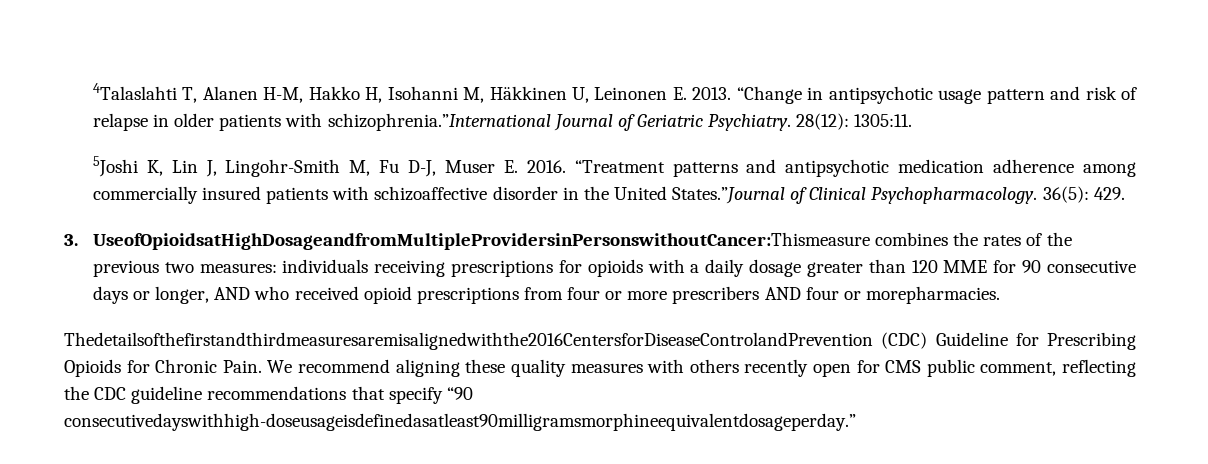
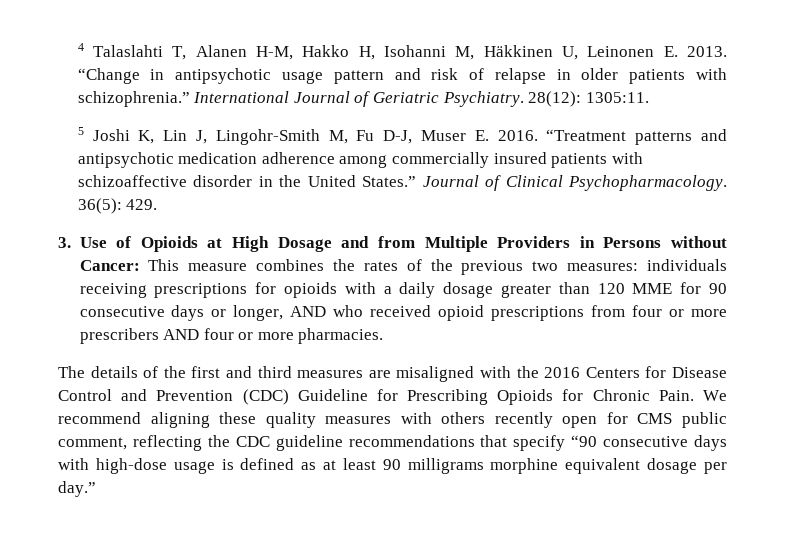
- 4Talaslahti T, Alanen H-M, Hakko H, Isohanni M, Häkkinen U, Leinonen E. 2013.
+ 4 Talaslahti T, Alanen H-M, Hakko H, Isohanni M, Häkkinen U, Leinonen E. 2013.
- “Change in antipsychotic usage pattern and risk of relapse in older patients with schizophrenia.”International Journal of Geriatric Psychiatry.
+ “Change in antipsychotic usage pattern and risk of relapse in older patients with schizophrenia.” International Journal of Geriatric Psychiatry.
- 5Joshi K, Lin J, Lingohr-Smith M, Fu D-J, Muser E. 2016.
+ 5 Joshi K, Lin J, Lingohr-Smith M, Fu D-J, Muser E. 2016.
- “Treatment patterns and antipsychotic medication adherence among commercially insured patients with schizoaffective disorder in the United States.”Journal of Clinical Psychopharmacology.
+ “Treatment patterns and antipsychotic medication adherence among commercially insured patients with schizoaffective disorder in the United States.” Journal of Clinical Psychopharmacology.
- 3. UseofOpioidsatHighDosageandfromMultipleProvidersinPersonswithoutCancer:Thismeasure combines the rates of the previous two measures: individuals receiving prescriptions for opioids with a daily dosage greater than 120 MME for 90 consecutive days or longer, AND who received opioid prescriptions from four or more prescribers AND four or morepharmacies.
- Thedetailsofthefirstandthirdmeasuresaremisalignedwiththe2016CentersforDiseaseControlandPrevention (CDC) Guideline for Prescribing Opioids for Chronic Pain.
+ 3. Use of Opioids at High Dosage and from Multiple Providers in Persons without Cancer: This measure combines the rates of the previous two measures: individuals receiving prescriptions for opioids with a daily dosage greater than 120 MME for 90 consecutive days or longer, AND who received opioid prescriptions from four or more prescribers AND four or more pharmacies.
+ The details of the first and third measures are misaligned with the 2016 Centers for Disease Control and Prevention (CDC) Guideline for Prescribing Opioids for Chronic Pain.
- We recommend aligning these quality measures with others recently open for CMS public comment, reflecting the CDC guideline recommendations that specify “90 consecutivedayswithhigh-doseusageisdefinedasatleast90milligramsmorphineequivalentdosageperday.”
+ We recommend aligning these quality measures with others recently open for CMS public comment, reflecting the CDC guideline recommendations that specify “90 consecutive days with high-dose usage is defined as at least 90 milligrams morphine equivalent dosage per day.”

